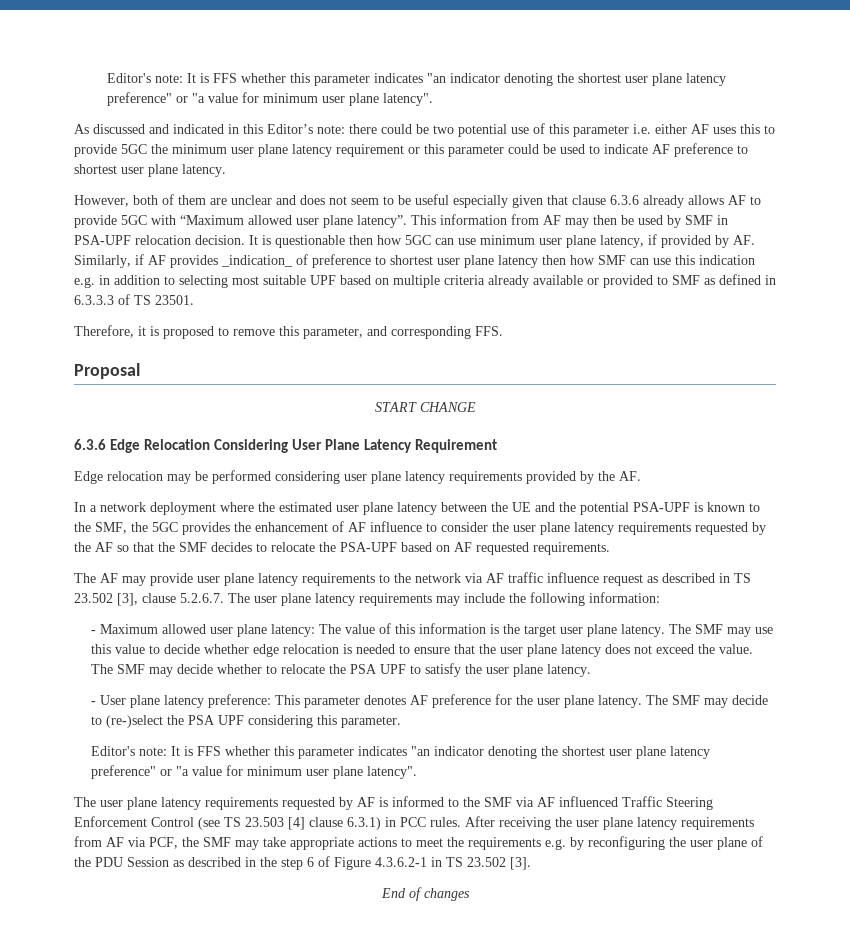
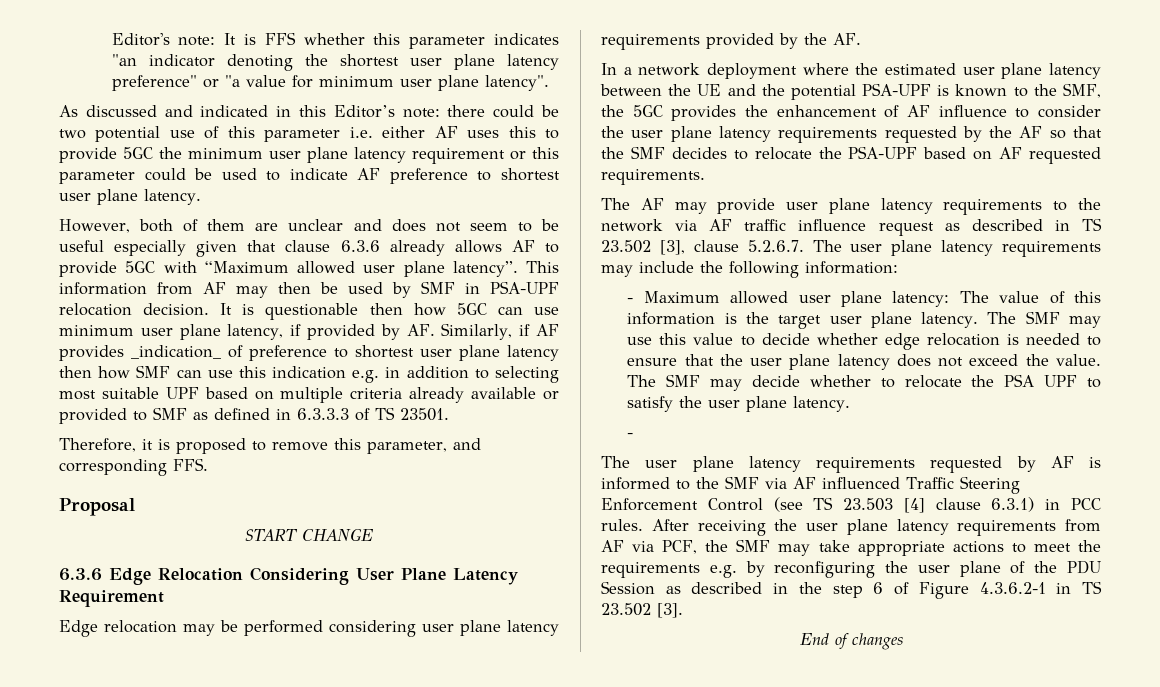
  The SMF may decide whether to relocate the PSA UPF to satisfy the user plane latency.
- - User plane latency preference: This parameter denotes AF preference for the user plane latency. The SMF may decide to (re-)select the PSA UPF considering this parameter.
- Editor's note: It is FFS whether this parameter indicates "an indicator denoting the shortest user plane latency preference" or "a value for minimum user plane latency".
+ -

